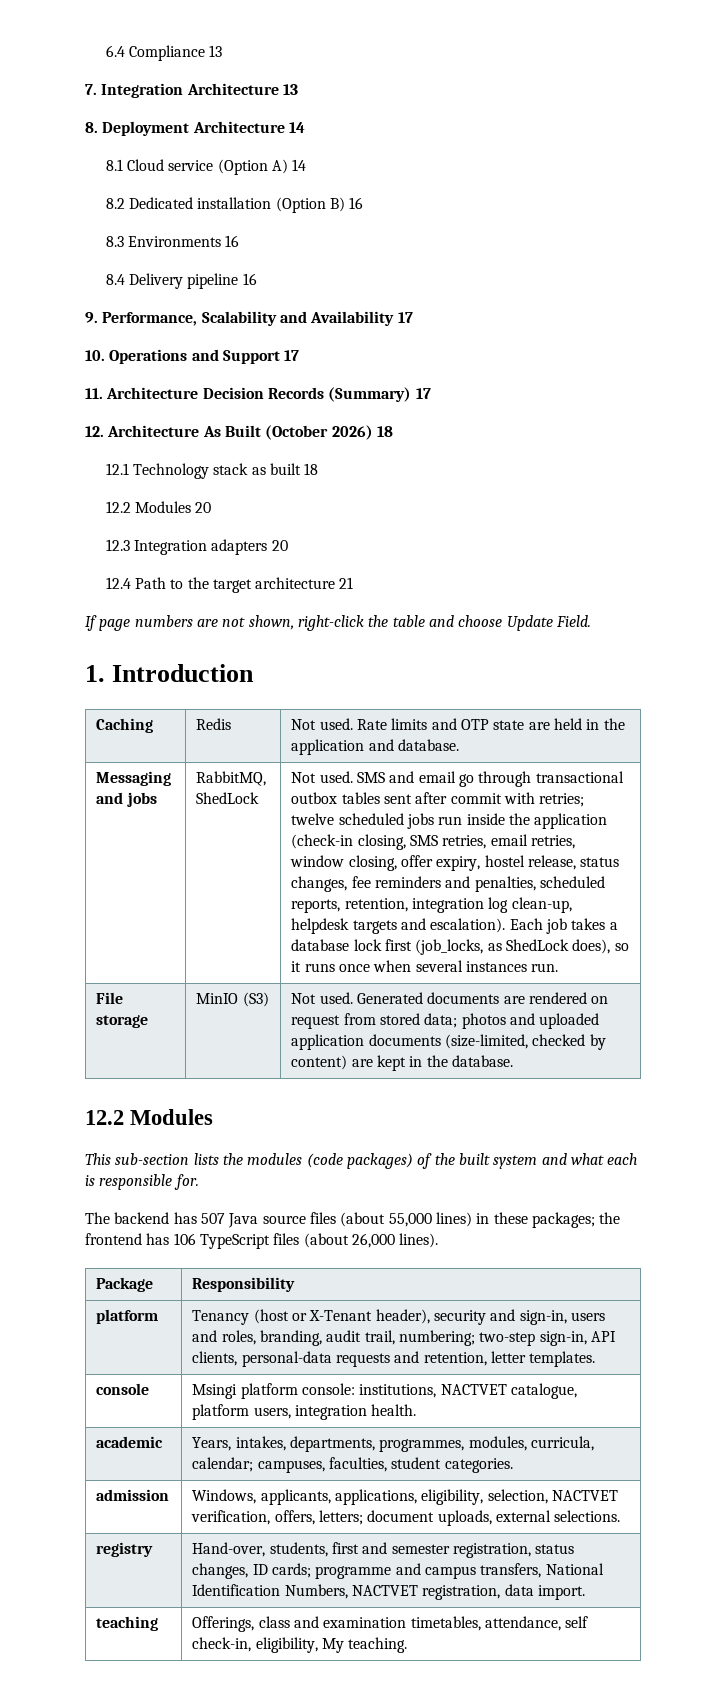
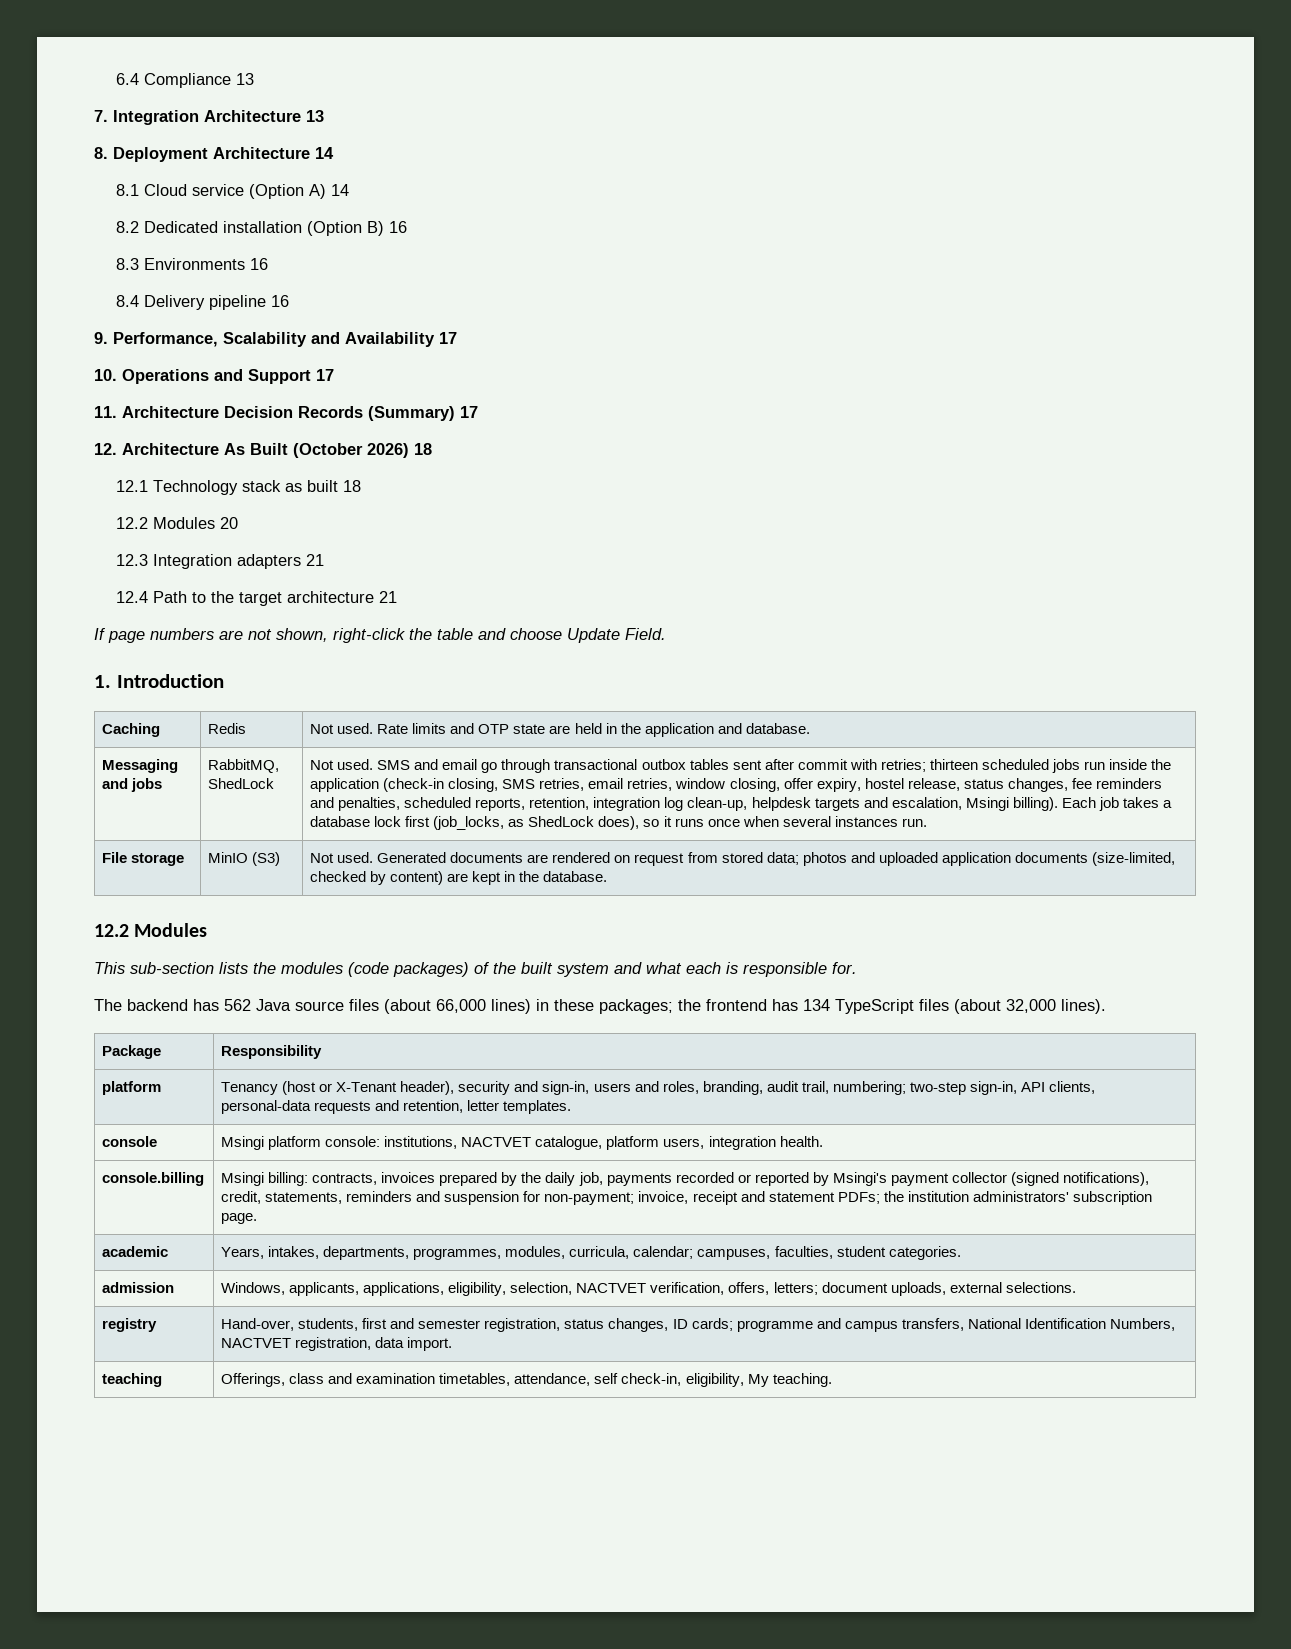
- 12.3 Integration adapters 20
+ 12.3 Integration adapters 21
- SMS and email go through transactional outbox tables sent after commit with retries; twelve scheduled jobs run inside the application (check-in closing, SMS retries, email retries, window closing, offer expiry, hostel release, status changes, fee reminders and penalties, scheduled reports, retention, integration log clean-up, helpdesk targets and escalation).
+ SMS and email go through transactional outbox tables sent after commit with retries; thirteen scheduled jobs run inside the application (check-in closing, SMS retries, email retries, window closing, offer expiry, hostel release, status changes, fee reminders and penalties, scheduled reports, retention, integration log clean-up, helpdesk targets and escalation, Msingi billing).
- The backend has 507 Java source files (about 55,000 lines) in these packages; the frontend has 106 TypeScript files (about 26,000 lines).
+ The backend has 562 Java source files (about 66,000 lines) in these packages; the frontend has 134 TypeScript files (about 32,000 lines).
+ console.billing | Msingi billing: contracts, invoices prepared by the daily job, payments recorded or reported by Msingi's payment collector (signed notifications), credit, statements, reminders and suspension for non-payment; invoice, receipt and statement PDFs; the institution administrators' subscription page.

